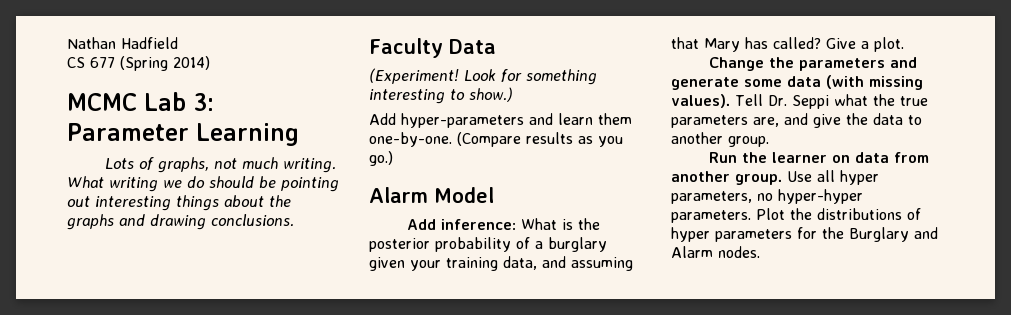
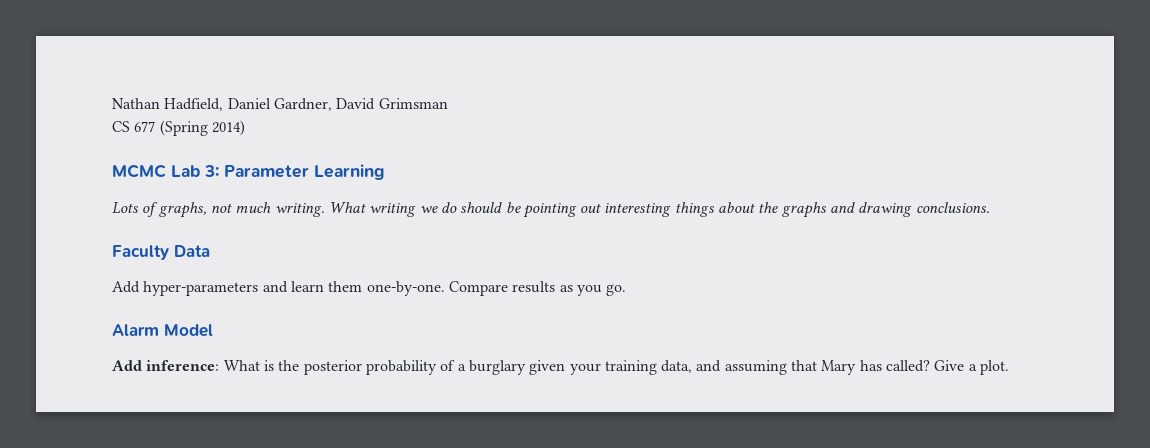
- Nathan Hadfield
+ Nathan Hadfield, Daniel Gardner, David Grimsman
- (Experiment! Look for something interesting to show.)
- (Compare results as you go.)
+ Compare results as you go.
- Change the parameters and generate some data (with missing values). Tell Dr. Seppi what the true parameters are, and give the data to another group.
- Run the learner on data from another group. Use all hyper parameters, no hyper-hyper parameters. Plot the distributions of hyper parameters for the Burglary and Alarm nodes.

